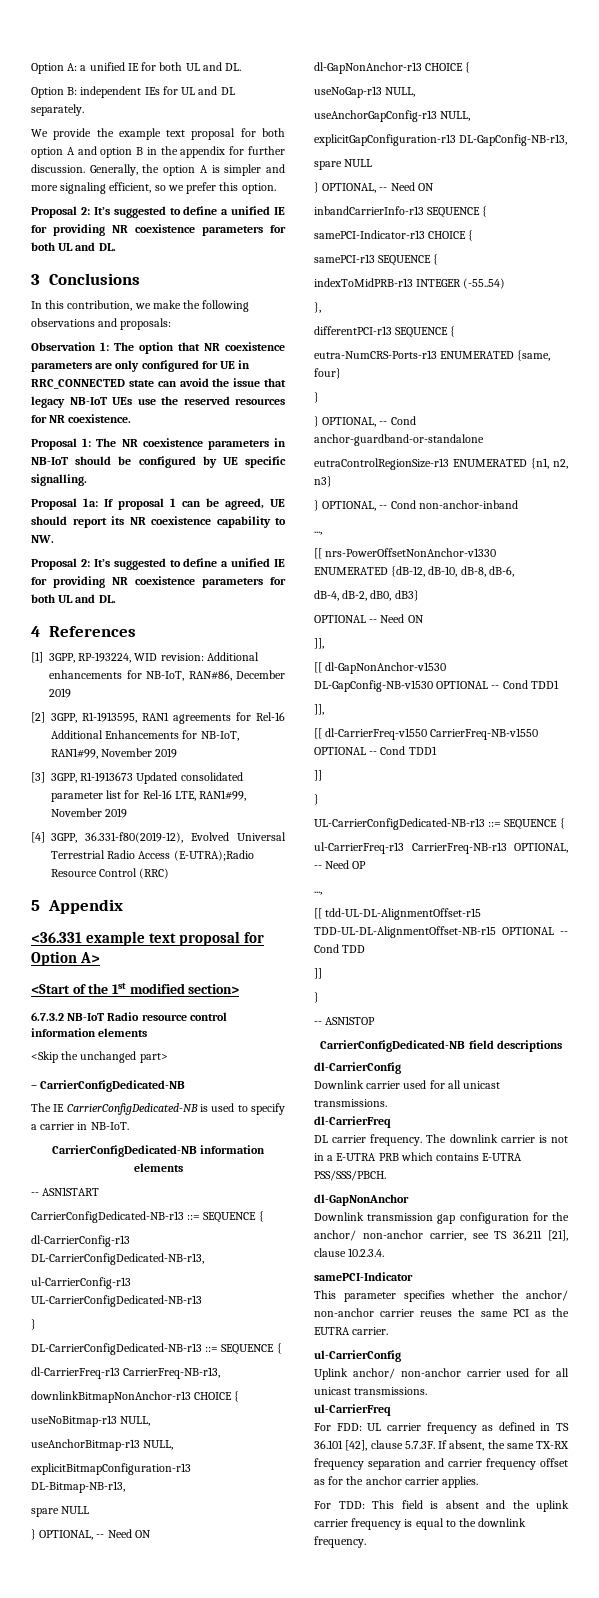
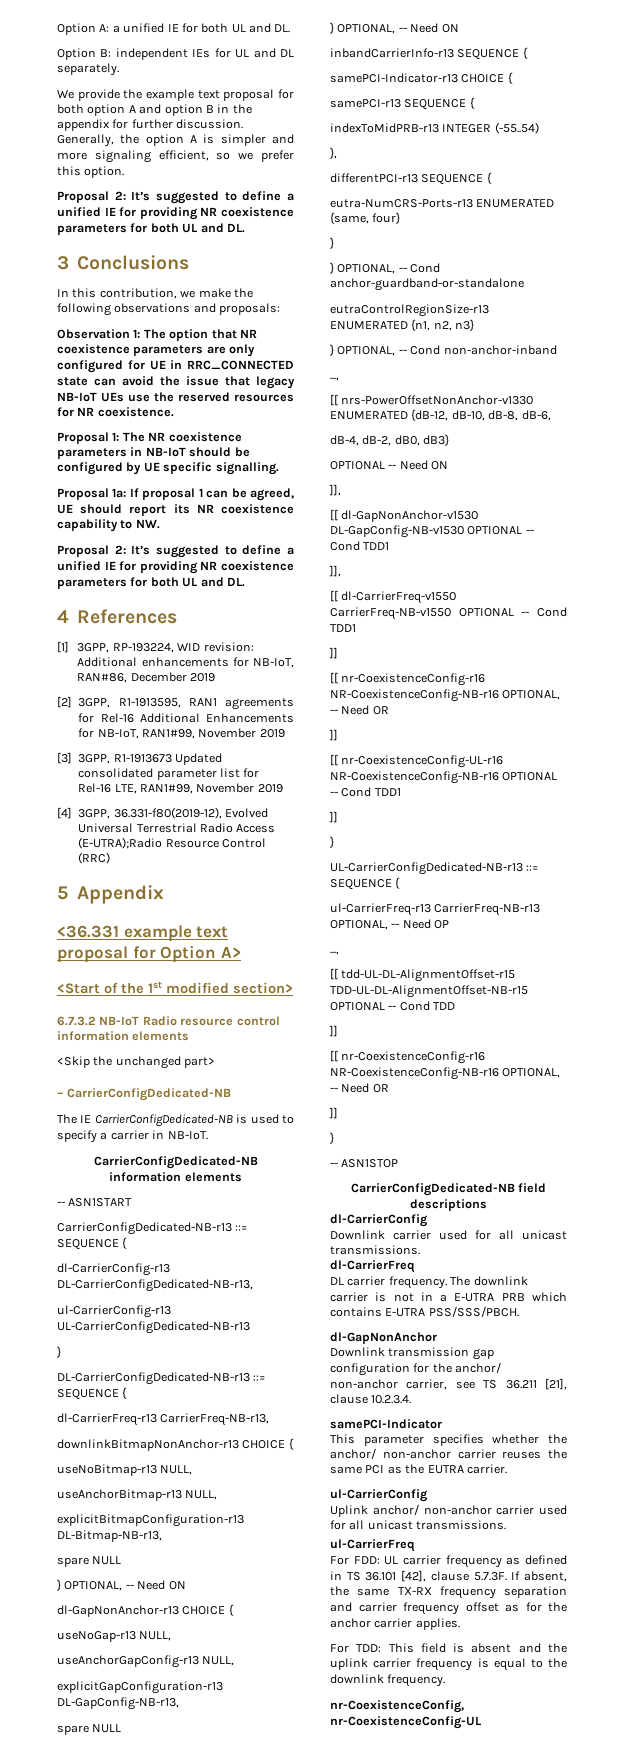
  [[ dl-CarrierFreq-v1550 CarrierFreq-NB-v1550 OPTIONAL -- Cond TDD1
+ ]]
+ [[ nr-CoexistenceConfig-r16 NR-CoexistenceConfig-NB-r16 OPTIONAL, -- Need OR
+ ]]
+ [[ nr-CoexistenceConfig-UL-r16 NR-CoexistenceConfig-NB-r16 OPTIONAL -- Cond TDD1
  [[ tdd-UL-DL-AlignmentOffset-r15 TDD-UL-DL-AlignmentOffset-NB-r15 OPTIONAL -- Cond TDD
+ ]]
+ [[ nr-CoexistenceConfig-r16 NR-CoexistenceConfig-NB-r16 OPTIONAL, -- Need OR
+ nr-CoexistenceConfig, nr-CoexistenceConfig-UL

